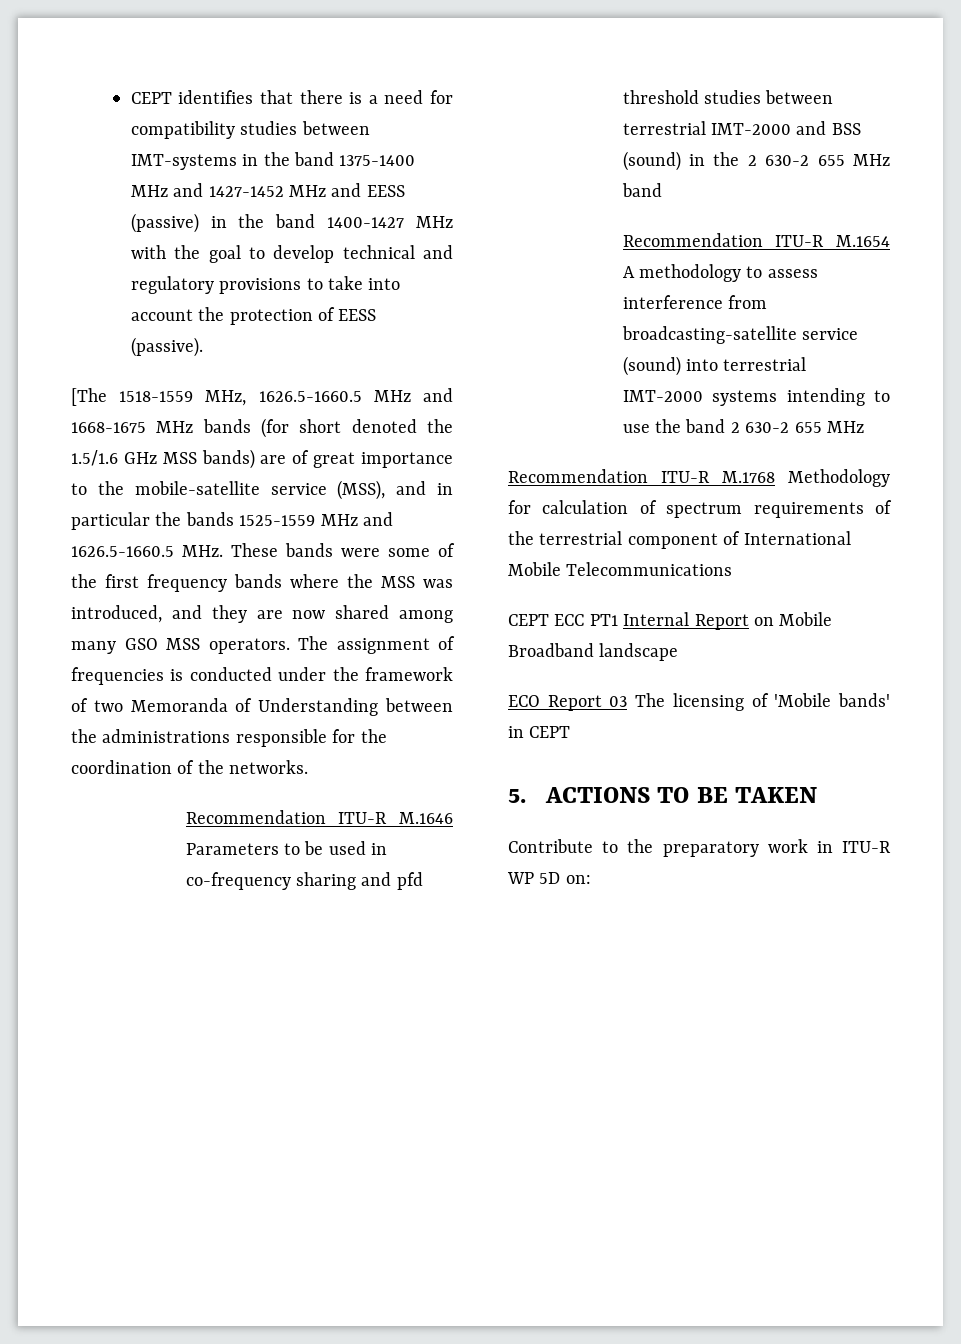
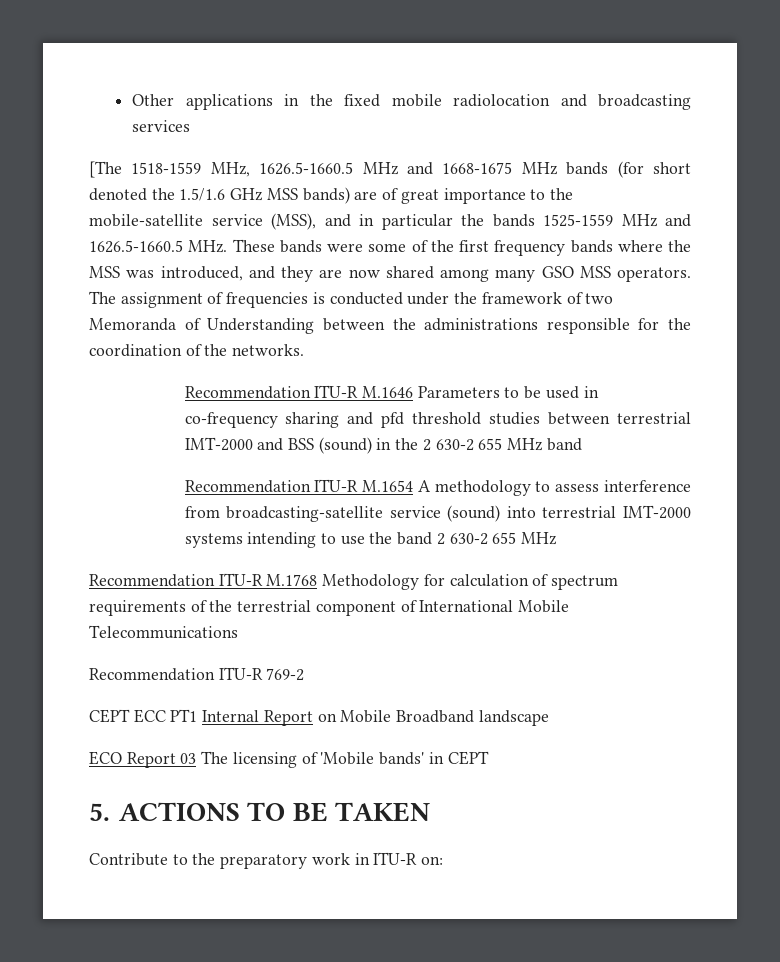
- CEPT identifies that there is a need for compatibility studies between IMT-systems in the band 1375-1400 MHz and 1427-1452 MHz and EESS (passive) in the band 1400-1427 MHz with the goal to develop technical and regulatory provisions to take into account the protection of EESS (passive).
+ Other applications in the fixed mobile radiolocation and broadcasting services
+ Recommendation ITU-R 769-2
- Contribute to the preparatory work in ITU-R WP 5D on:
+ Contribute to the preparatory work in ITU-R on:

